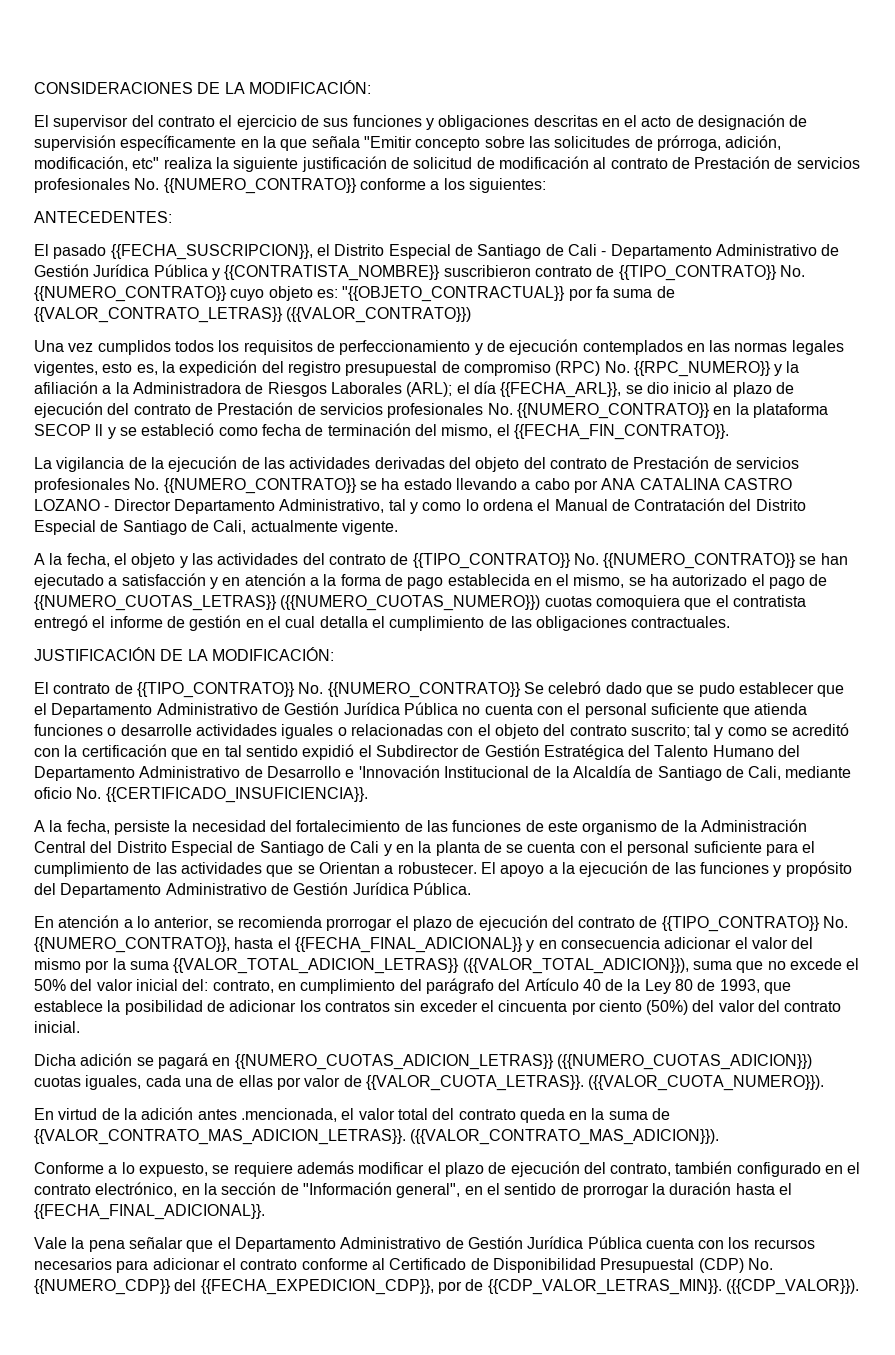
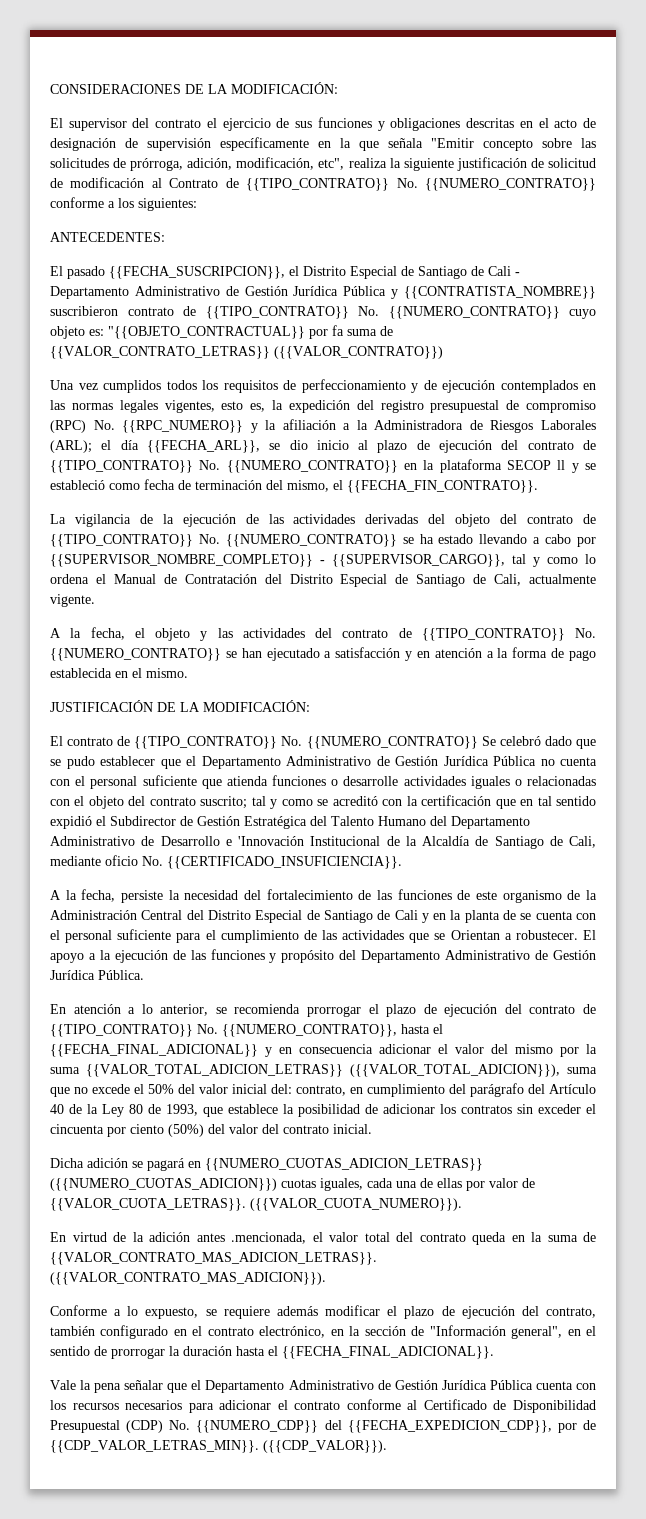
- El supervisor del contrato el ejercicio de sus funciones y obligaciones descritas en el acto de designación de supervisión específicamente en la que señala "Emitir concepto sobre las solicitudes de prórroga, adición, modificación, etc" realiza la siguiente justificación de solicitud de modificación al contrato de Prestación de servicios profesionales No. {{NUMERO_CONTRATO}} conforme a los siguientes:
+ El supervisor del contrato el ejercicio de sus funciones y obligaciones descritas en el acto de designación de supervisión específicamente en la que señala "Emitir concepto sobre las solicitudes de prórroga, adición, modificación, etc", realiza la siguiente justificación de solicitud de modificación al Contrato de {{TIPO_CONTRATO}} No. {{NUMERO_CONTRATO}} conforme a los siguientes:
- el día {{FECHA_ARL}}, se dio inicio al plazo de ejecución del contrato de Prestación de servicios profesionales No. {{NUMERO_CONTRATO}} en la plataforma SECOP ll y se estableció como fecha de terminación del mismo, el {{FECHA_FIN_CONTRATO}}.
+ el día {{FECHA_ARL}}, se dio inicio al plazo de ejecución del contrato de {{TIPO_CONTRATO}} No. {{NUMERO_CONTRATO}} en la plataforma SECOP ll y se estableció como fecha de terminación del mismo, el {{FECHA_FIN_CONTRATO}}.
- La vigilancia de la ejecución de las actividades derivadas del objeto del contrato de Prestación de servicios profesionales No. {{NUMERO_CONTRATO}} se ha estado llevando a cabo por ANA CATALINA CASTRO LOZANO - Director Departamento Administrativo, tal y como lo ordena el Manual de Contratación del Distrito Especial de Santiago de Cali, actualmente vigente.
+ La vigilancia de la ejecución de las actividades derivadas del objeto del contrato de {{TIPO_CONTRATO}} No. {{NUMERO_CONTRATO}} se ha estado llevando a cabo por {{SUPERVISOR_NOMBRE_COMPLETO}} - {{SUPERVISOR_CARGO}}, tal y como lo ordena el Manual de Contratación del Distrito Especial de Santiago de Cali, actualmente vigente.
- A la fecha, el objeto y las actividades del contrato de {{TIPO_CONTRATO}} No. {{NUMERO_CONTRATO}} se han ejecutado a satisfacción y en atención a la forma de pago establecida en el mismo, se ha autorizado el pago de {{NUMERO_CUOTAS_LETRAS}} ({{NUMERO_CUOTAS_NUMERO}}) cuotas comoquiera que el contratista entregó el informe de gestión en el cual detalla el cumplimiento de las obligaciones contractuales.
+ A la fecha, el objeto y las actividades del contrato de {{TIPO_CONTRATO}} No. {{NUMERO_CONTRATO}} se han ejecutado a satisfacción y en atención a la forma de pago establecida en el mismo.

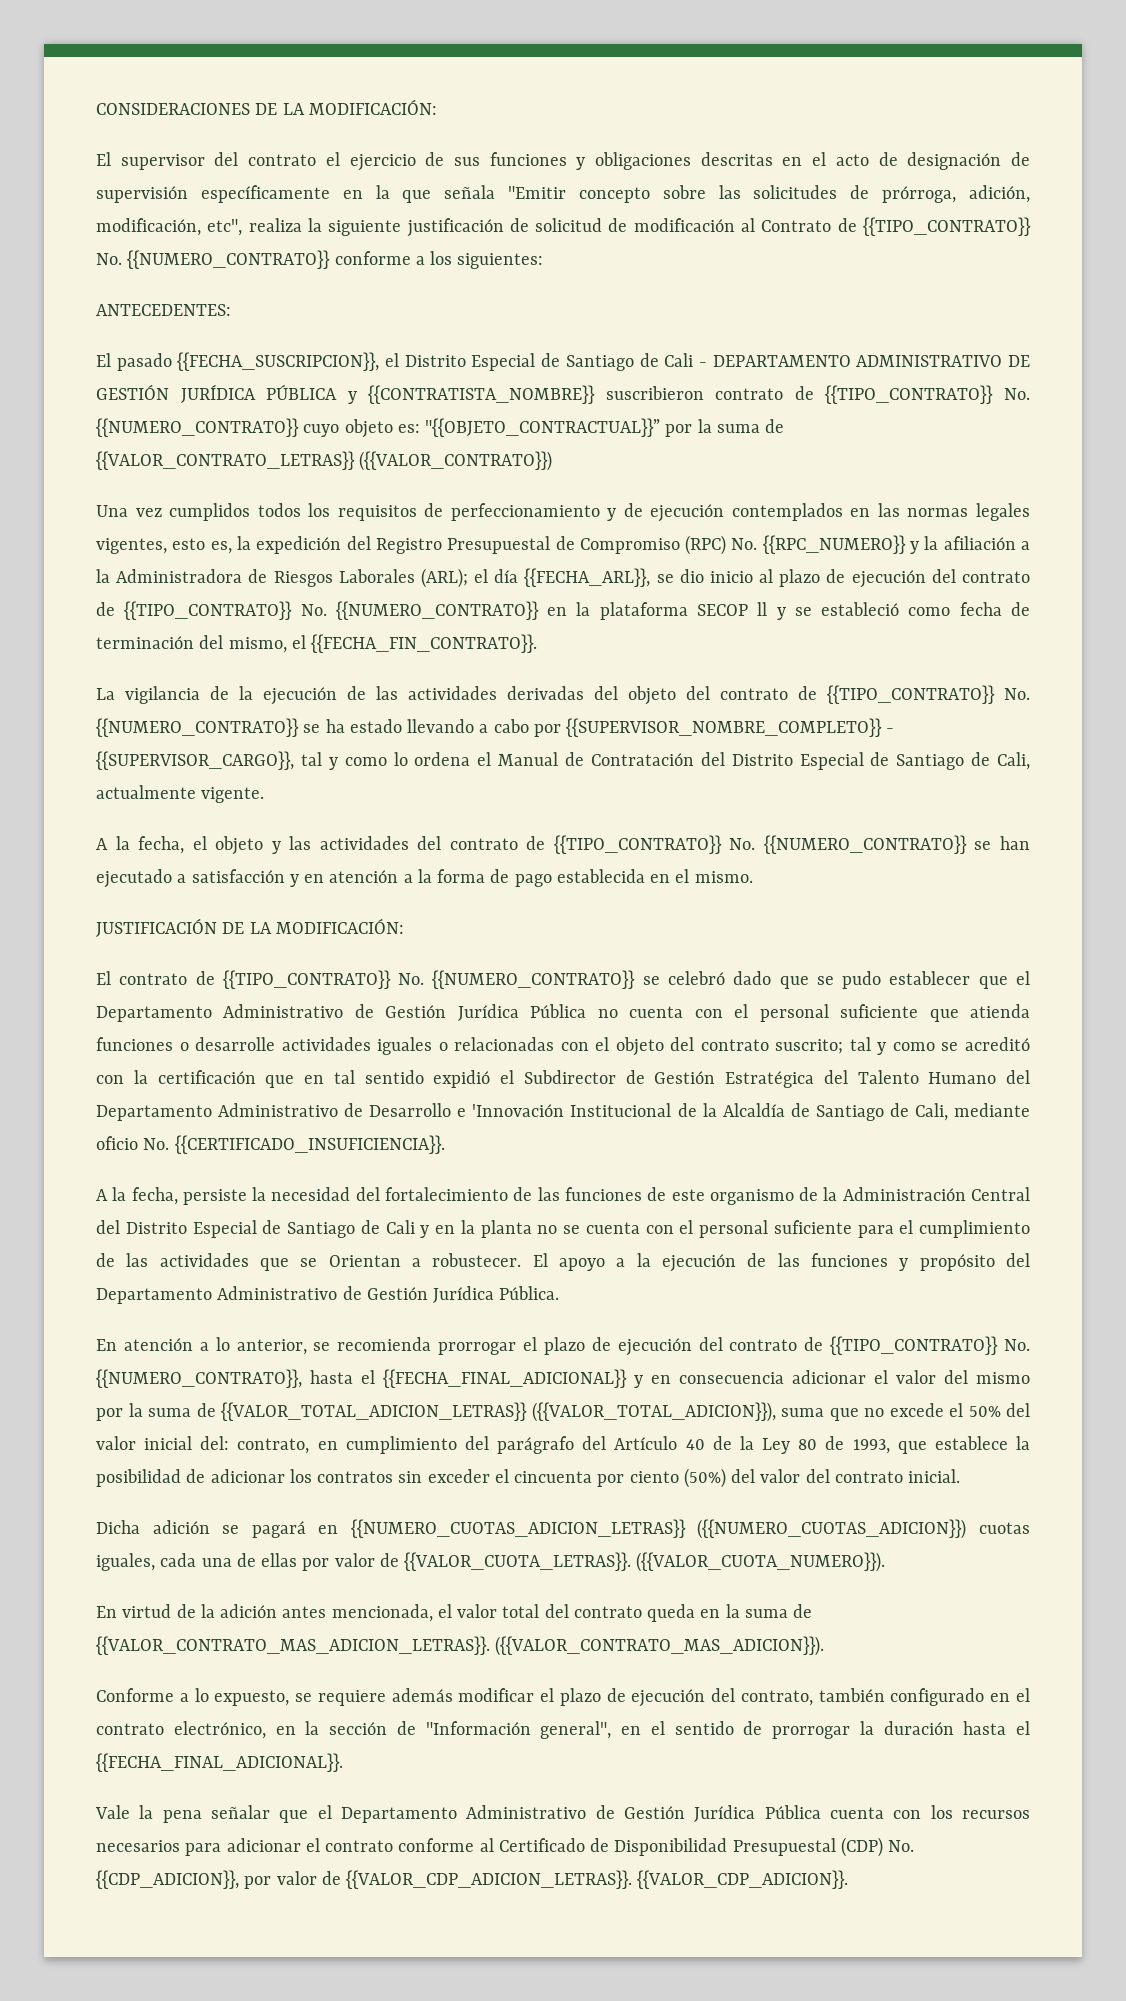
- El pasado {{FECHA_SUSCRIPCION}}, el Distrito Especial de Santiago de Cali - Departamento Administrativo de Gestión Jurídica Pública y {{CONTRATISTA_NOMBRE}} suscribieron contrato de {{TIPO_CONTRATO}} No. {{NUMERO_CONTRATO}} cuyo objeto es: "{{OBJETO_CONTRACTUAL}} por fa suma de {{VALOR_CONTRATO_LETRAS}} ({{VALOR_CONTRATO}})
+ El pasado {{FECHA_SUSCRIPCION}}, el Distrito Especial de Santiago de Cali - DEPARTAMENTO ADMINISTRATIVO DE GESTIÓN JURÍDICA PÚBLICA y {{CONTRATISTA_NOMBRE}} suscribieron contrato de {{TIPO_CONTRATO}} No. {{NUMERO_CONTRATO}} cuyo objeto es: "{{OBJETO_CONTRACTUAL}}” por la suma de {{VALOR_CONTRATO_LETRAS}} ({{VALOR_CONTRATO}})
- Una vez cumplidos todos los requisitos de perfeccionamiento y de ejecución contemplados en las normas legales vigentes, esto es, la expedición del registro presupuestal de compromiso (RPC) No. {{RPC_NUMERO}} y la afiliación a la Administradora de Riesgos Laborales (ARL);
+ Una vez cumplidos todos los requisitos de perfeccionamiento y de ejecución contemplados en las normas legales vigentes, esto es, la expedición del Registro Presupuestal de Compromiso (RPC) No. {{RPC_NUMERO}} y la afiliación a la Administradora de Riesgos Laborales (ARL);
- El contrato de {{TIPO_CONTRATO}} No. {{NUMERO_CONTRATO}} Se celebró dado que se pudo establecer que el Departamento Administrativo de Gestión Jurídica Pública no cuenta con el personal suficiente que atienda funciones o desarrolle actividades iguales o relacionadas con el objeto del contrato suscrito;
+ El contrato de {{TIPO_CONTRATO}} No. {{NUMERO_CONTRATO}} se celebró dado que se pudo establecer que el Departamento Administrativo de Gestión Jurídica Pública no cuenta con el personal suficiente que atienda funciones o desarrolle actividades iguales o relacionadas con el objeto del contrato suscrito;
- A la fecha, persiste la necesidad del fortalecimiento de las funciones de este organismo de la Administración Central del Distrito Especial de Santiago de Cali y en la planta de se cuenta con el personal suficiente para el cumplimiento de las actividades que se Orientan a robustecer.
+ A la fecha, persiste la necesidad del fortalecimiento de las funciones de este organismo de la Administración Central del Distrito Especial de Santiago de Cali y en la planta no se cuenta con el personal suficiente para el cumplimiento de las actividades que se Orientan a robustecer.
- En atención a lo anterior, se recomienda prorrogar el plazo de ejecución del contrato de {{TIPO_CONTRATO}} No. {{NUMERO_CONTRATO}}, hasta el {{FECHA_FINAL_ADICIONAL}} y en consecuencia adicionar el valor del mismo por la suma {{VALOR_TOTAL_ADICION_LETRAS}} ({{VALOR_TOTAL_ADICION}}), suma que no excede el 50% del valor inicial del:
+ En atención a lo anterior, se recomienda prorrogar el plazo de ejecución del contrato de {{TIPO_CONTRATO}} No. {{NUMERO_CONTRATO}}, hasta el {{FECHA_FINAL_ADICIONAL}} y en consecuencia adicionar el valor del mismo por la suma de {{VALOR_TOTAL_ADICION_LETRAS}} ({{VALOR_TOTAL_ADICION}}), suma que no excede el 50% del valor inicial del:
- En virtud de la adición antes .mencionada, el valor total del contrato queda en la suma de {{VALOR_CONTRATO_MAS_ADICION_LETRAS}}.
+ En virtud de la adición antes mencionada, el valor total del contrato queda en la suma de {{VALOR_CONTRATO_MAS_ADICION_LETRAS}}.
- Vale la pena señalar que el Departamento Administrativo de Gestión Jurídica Pública cuenta con los recursos necesarios para adicionar el contrato conforme al Certificado de Disponibilidad Presupuestal (CDP) No. {{NUMERO_CDP}} del {{FECHA_EXPEDICION_CDP}}, por de {{CDP_VALOR_LETRAS_MIN}}. ({{CDP_VALOR}}).
+ Vale la pena señalar que el Departamento Administrativo de Gestión Jurídica Pública cuenta con los recursos necesarios para adicionar el contrato conforme al Certificado de Disponibilidad Presupuestal (CDP) No. {{CDP_ADICION}}, por valor de {{VALOR_CDP_ADICION_LETRAS}}. {{VALOR_CDP_ADICION}}.

